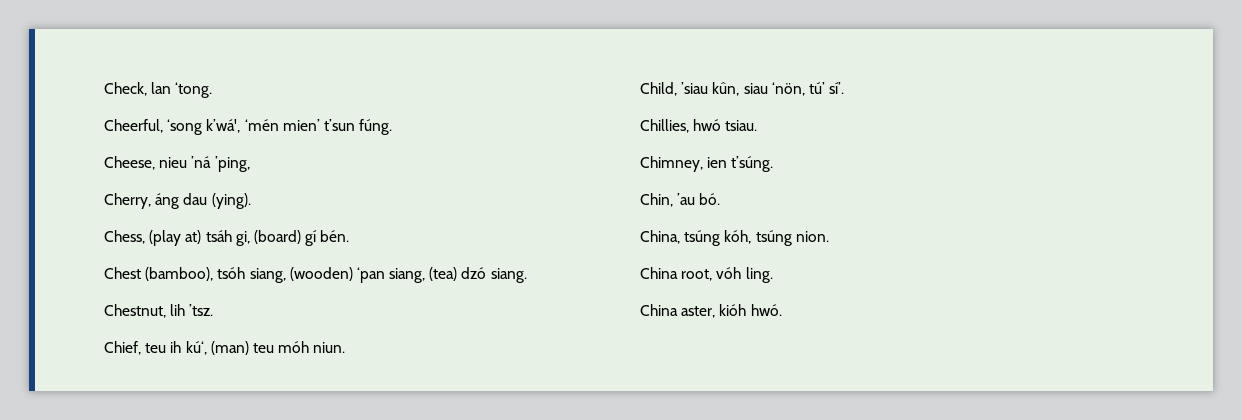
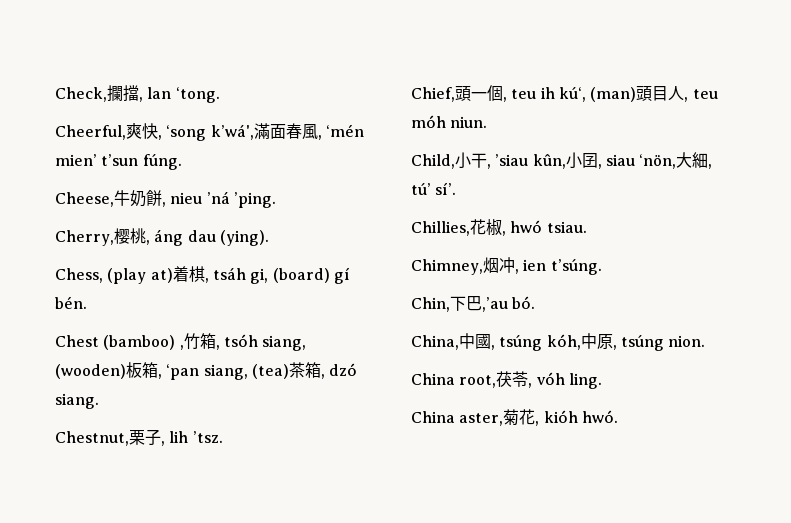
- Check, lan ‘tong.
+ Check,攔擋, lan ‘tong.
- Cheerful, ‘song k’wá', ‘mén mien’ t’sun fúng.
+ Cheerful,爽快, ‘song k’wá',滿面春風, ‘mén mien’ t’sun fúng.
- Cheese, nieu ’ná ’ping,
+ Cheese,牛奶餅, nieu ’ná ’ping.
- Cherry, áng dau (ying).
+ Cherry,樱桃, áng dau (ying).
- Chess, (play at) tsáh gi, (board) gí bén.
+ Chess, (play at)着棋, tsáh gi, (board) gí bén.
- Chest (bamboo), tsóh siang, (wooden) ‘pan siang, (tea) dzó siang.
+ Chest (bamboo) ,竹箱, tsóh siang, (wooden)板箱, ‘pan siang, (tea)茶箱, dzó siang.
- Chestnut, lih ’tsz.
+ Chestnut,栗子, lih ’tsz.
- Chief, teu ih kú‘, (man) teu móh niun.
+ Chief,頭一個, teu ih kú‘, (man)頭目人, teu móh niun.
- Child, ’siau kûn, siau ‘nön, tú’ sí’.
+ Child,小干, ’siau kûn,小囝, siau ‘nön,大細, tú’ sí’.
- Chillies, hwó tsiau.
+ Chillies,花椒, hwó tsiau.
- Chimney, ien t’súng.
+ Chimney,烟冲, ien t’súng.
- Chin, ’au bó.
+ Chin,下巴,’au bó.
- China, tsúng kóh, tsúng nion.
+ China,中國, tsúng kóh,中原, tsúng nion.
- China root, vóh ling.
+ China root,茯苓, vóh ling.
- China aster, kióh hwó.
+ China aster,菊花, kióh hwó.

